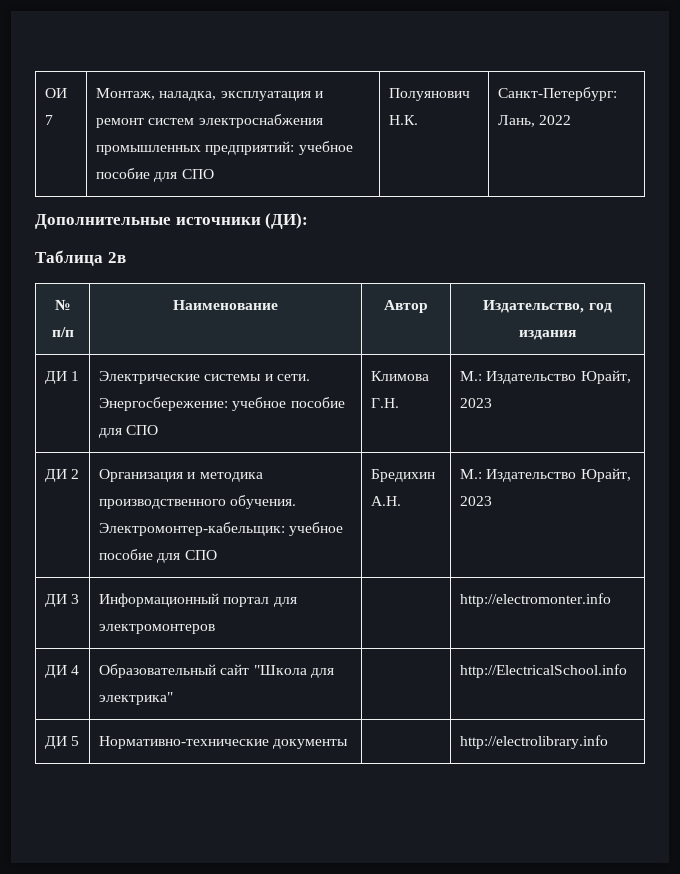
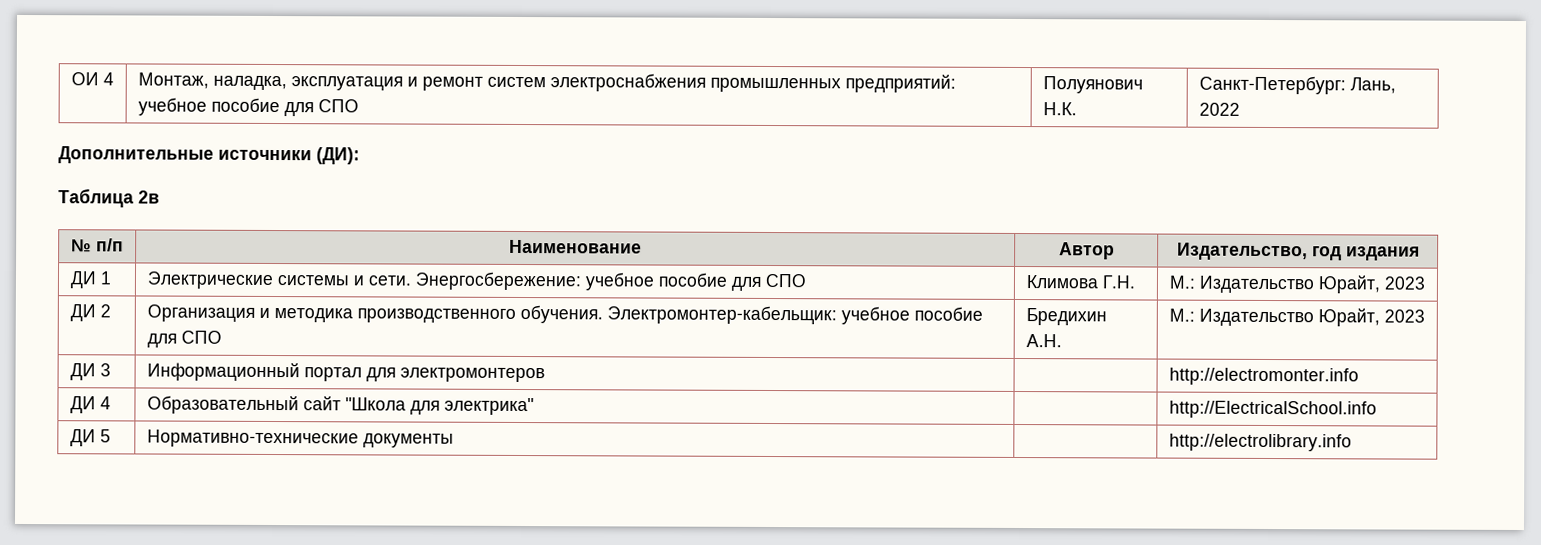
- ОИ 7 | Монтаж, наладка, эксплуатация и ремонт систем электроснабжения промышленных предприятий: учебное пособие для СПО | Полуянович Н.К. | Санкт-Петербург: Лань, 2022
+ ОИ 4 | Монтаж, наладка, эксплуатация и ремонт систем электроснабжения промышленных предприятий: учебное пособие для СПО | Полуянович Н.К. | Санкт-Петербург: Лань, 2022

